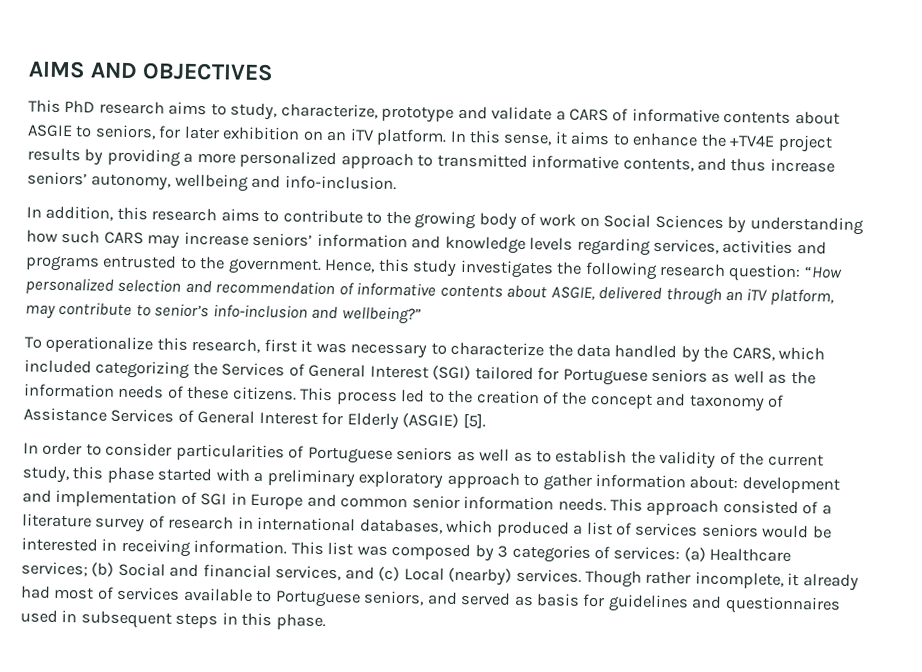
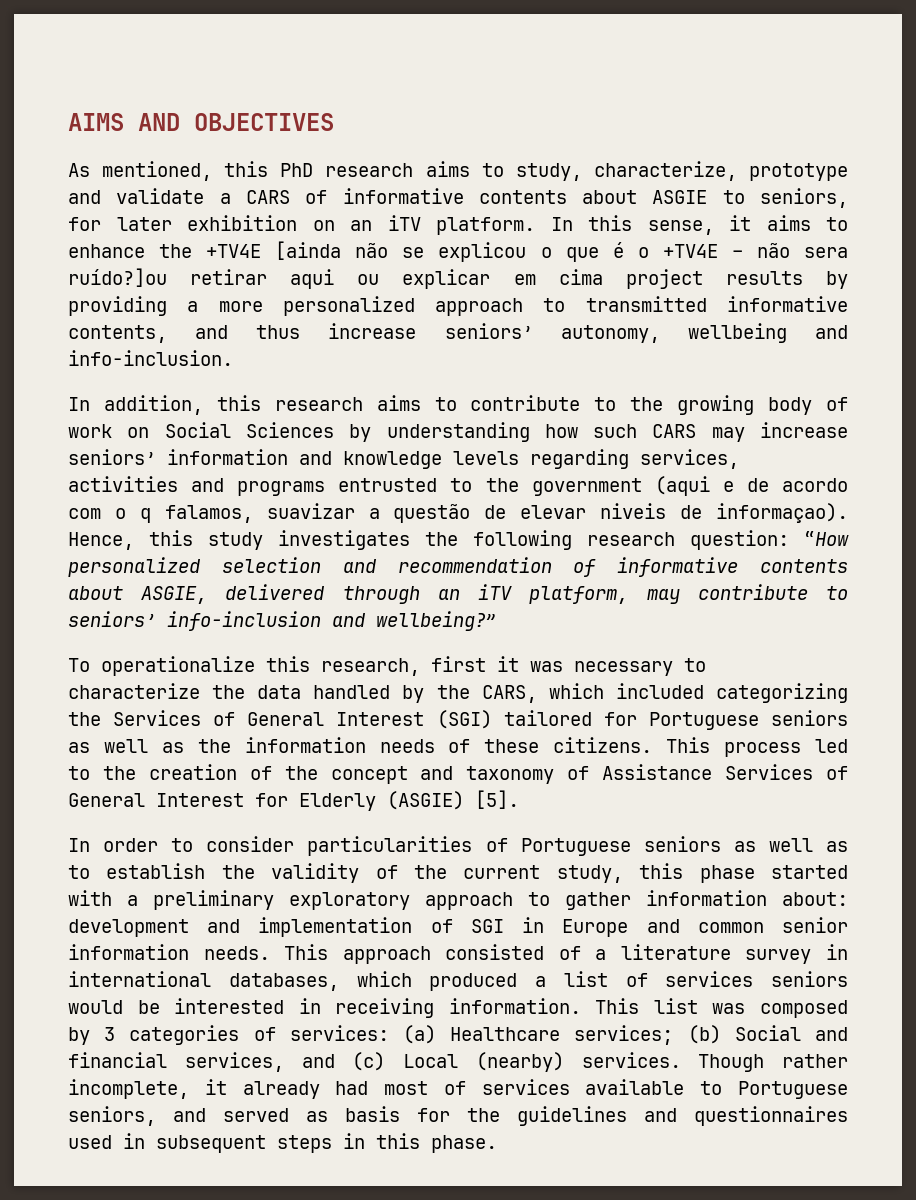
- This PhD research aims to study, characterize, prototype and validate a CARS of informative contents about ASGIE to seniors, for later exhibition on an iTV platform.
+ As mentioned, this PhD research aims to study, characterize, prototype and validate a CARS of informative contents about ASGIE to seniors, for later exhibition on an iTV platform.
- In this sense, it aims to enhance the +TV4E project results by providing a more personalized approach to transmitted informative contents, and thus increase seniors’ autonomy, wellbeing and info-inclusion.
+ In this sense, it aims to enhance the +TV4E [ainda não se explicou o que é o +TV4E – não sera ruído?]ou retirar aqui ou explicar em cima project results by providing a more personalized approach to transmitted informative contents, and thus increase seniors’ autonomy, wellbeing and info-inclusion.
- In addition, this research aims to contribute to the growing body of work on Social Sciences by understanding how such CARS may increase seniors’ information and knowledge levels regarding services, activities and programs entrusted to the government.
+ In addition, this research aims to contribute to the growing body of work on Social Sciences by understanding how such CARS may increase seniors’ information and knowledge levels regarding services, activities and programs entrusted to the government (aqui e de acordo com o q falamos, suavizar a questão de elevar niveis de informaçao).
- Hence, this study investigates the following research question: “How personalized selection and recommendation of informative contents about ASGIE, delivered through an iTV platform, may contribute to senior’s info-inclusion and wellbeing?”
+ Hence, this study investigates the following research question: “How personalized selection and recommendation of informative contents about ASGIE, delivered through an iTV platform, may contribute to seniors’ info-inclusion and wellbeing?”
- This approach consisted of a literature survey of research in international databases, which produced a list of services seniors would be interested in receiving information.
+ This approach consisted of a literature survey in international databases, which produced a list of services seniors would be interested in receiving information.
- Though rather incomplete, it already had most of services available to Portuguese seniors, and served as basis for guidelines and questionnaires used in subsequent steps in this phase.
+ Though rather incomplete, it already had most of services available to Portuguese seniors, and served as basis for the guidelines and questionnaires used in subsequent steps in this phase.

